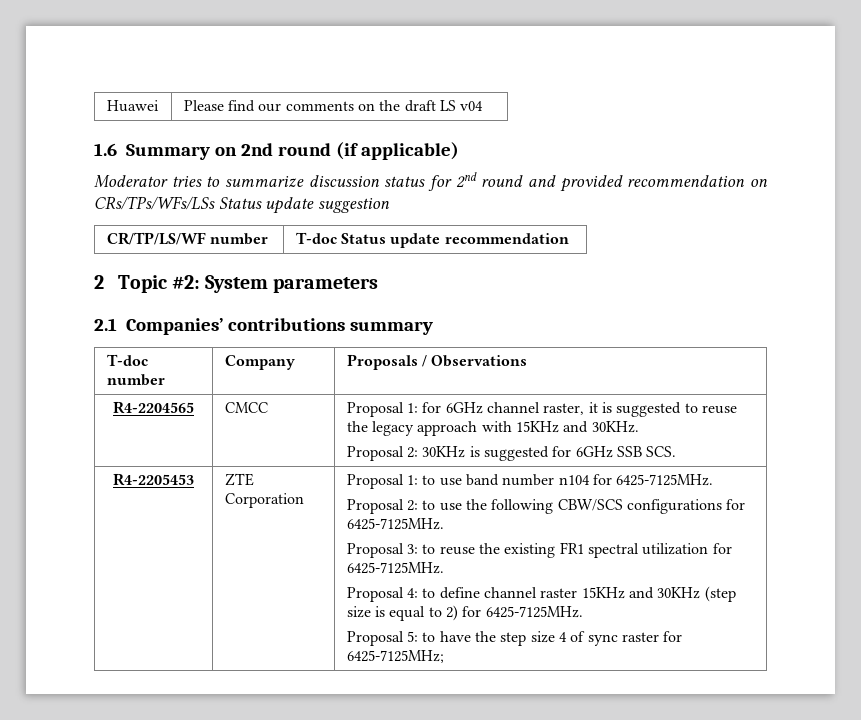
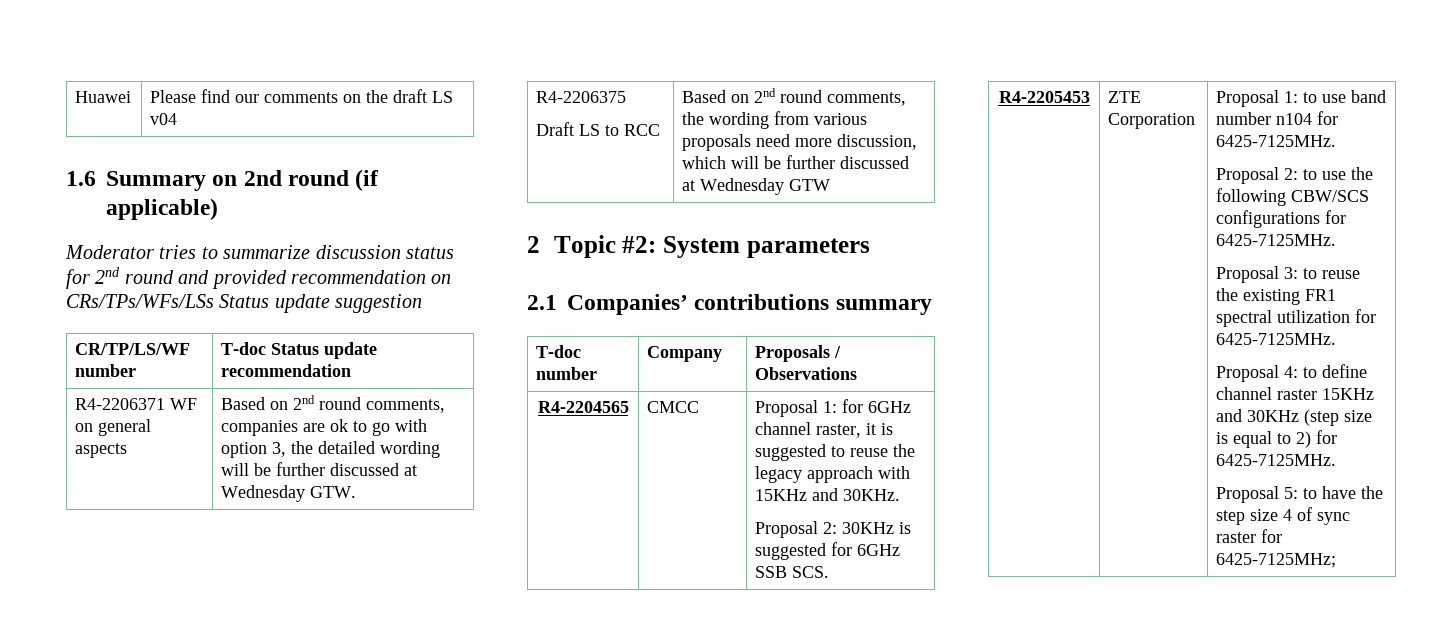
+ R4-2206371 WF on general aspects | Based on 2nd round comments, companies are ok to go with option 3, the detailed wording will be further discussed at Wednesday GTW.
+ R4-2206375
+ Draft LS to RCC | Based on 2nd round comments, the wording from various proposals need more discussion, which will be further discussed at Wednesday GTW

